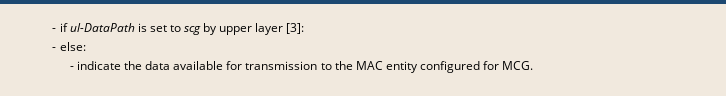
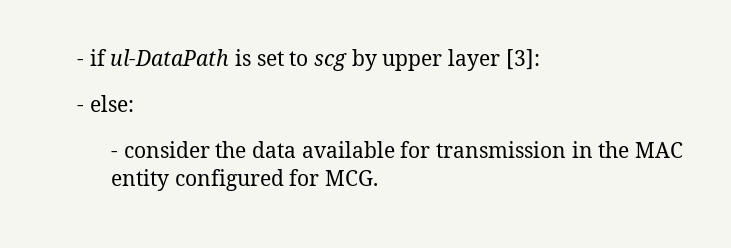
- - indicate the data available for transmission to the MAC entity configured for MCG.
+ - consider the data available for transmission in the MAC entity configured for MCG.

